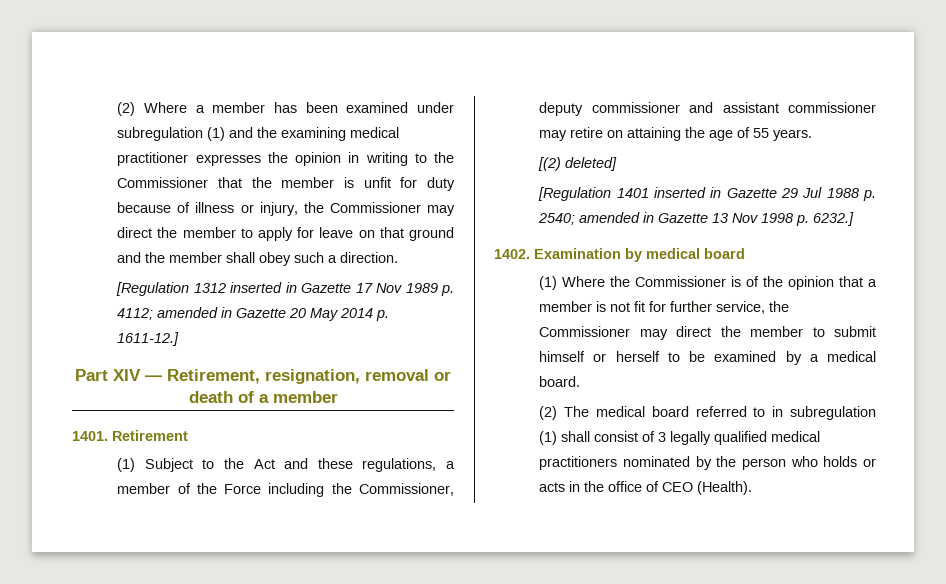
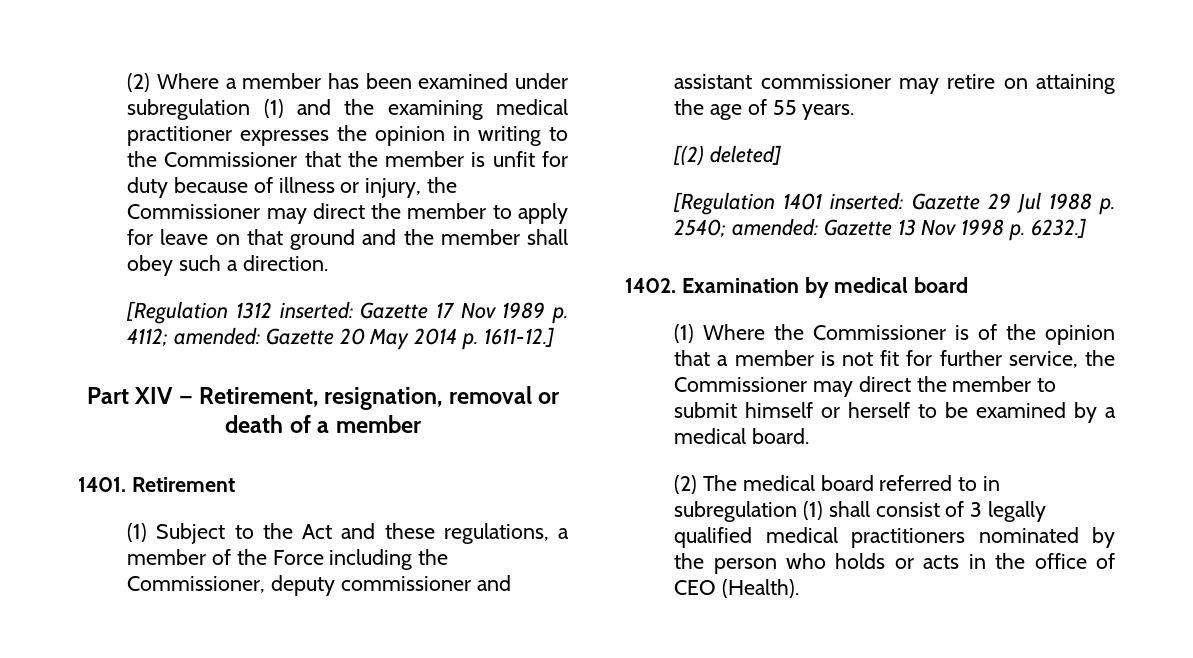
- [Regulation 1312 inserted in Gazette 17 Nov 1989 p. 4112; amended in Gazette 20 May 2014 p. 1611-12.]
+ [Regulation 1312 inserted: Gazette 17 Nov 1989 p. 4112; amended: Gazette 20 May 2014 p. 1611-12.]
- [Regulation 1401 inserted in Gazette 29 Jul 1988 p. 2540; amended in Gazette 13 Nov 1998 p. 6232.]
+ [Regulation 1401 inserted: Gazette 29 Jul 1988 p. 2540; amended: Gazette 13 Nov 1998 p. 6232.]

